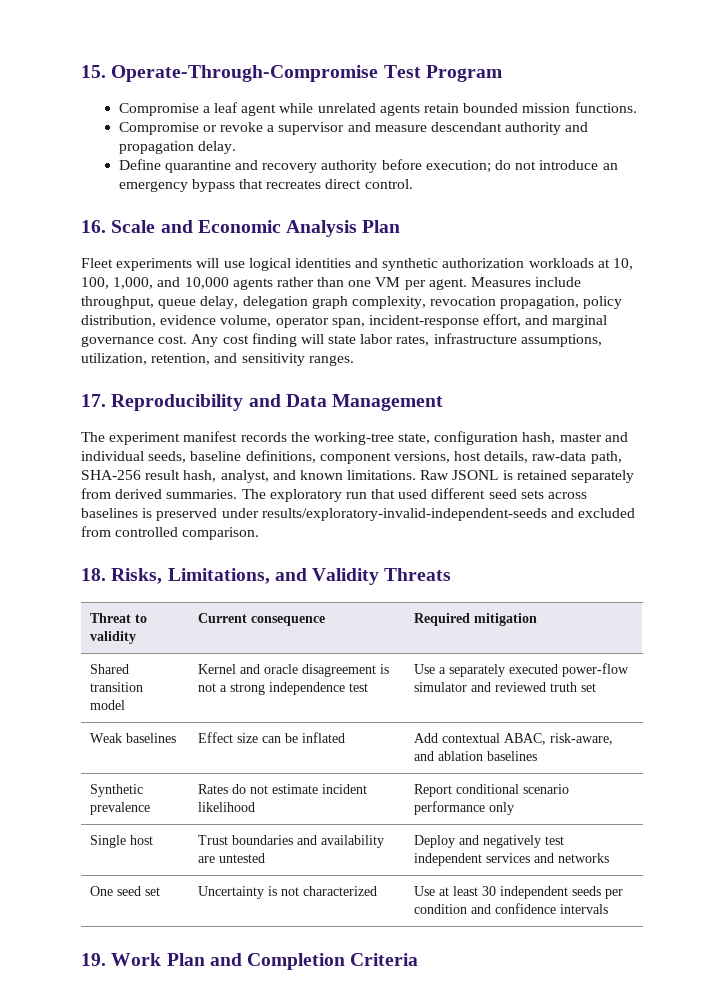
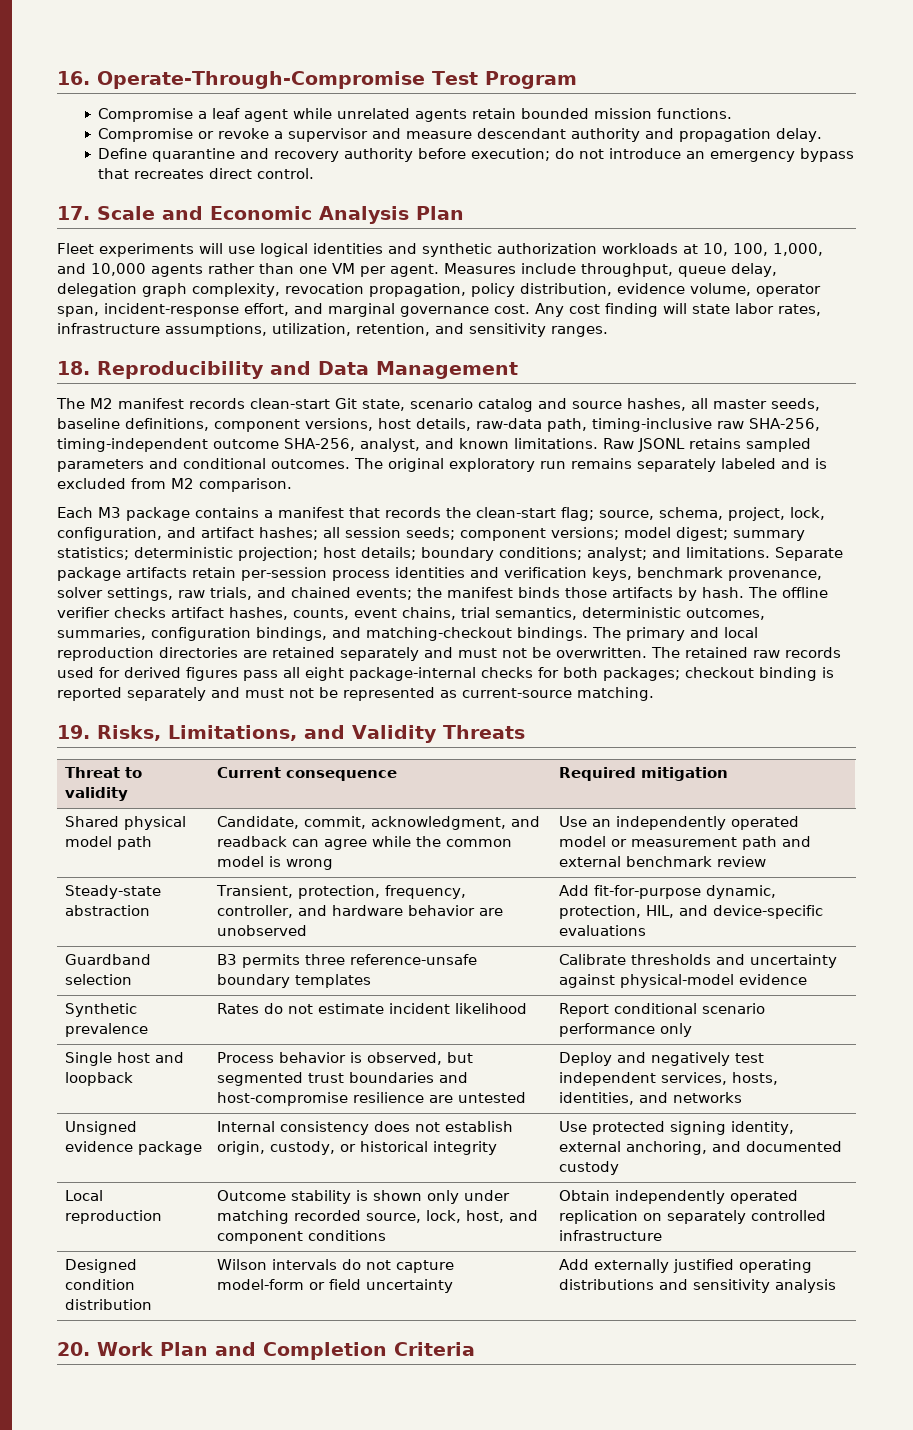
- 15. Operate-Through-Compromise Test Program
+ 16. Operate-Through-Compromise Test Program
- 16. Scale and Economic Analysis Plan
+ 17. Scale and Economic Analysis Plan
- 17. Reproducibility and Data Management
+ 18. Reproducibility and Data Management
- The experiment manifest records the working-tree state, configuration hash, master and individual seeds, baseline definitions, component versions, host details, raw-data path, SHA-256 result hash, analyst, and known limitations.
+ The M2 manifest records clean-start Git state, scenario catalog and source hashes, all master seeds, baseline definitions, component versions, host details, raw-data path, timing-inclusive raw SHA-256, timing-independent outcome SHA-256, analyst, and known limitations.
- Raw JSONL is retained separately from derived summaries. The exploratory run that used different seed sets across baselines is preserved under results/exploratory-invalid-independent-seeds and excluded from controlled comparison.
- 18. Risks, Limitations, and Validity Threats
+ Raw JSONL retains sampled parameters and conditional outcomes. The original exploratory run remains separately labeled and is excluded from M2 comparison.
+ Each M3 package contains a manifest that records the clean-start flag; source, schema, project, lock, configuration, and artifact hashes; all session seeds; component versions; model digest; summary statistics; deterministic projection; host details; boundary conditions; analyst; and limitations. Separate package artifacts retain per-session process identities and verification keys, benchmark provenance, solver settings, raw trials, and chained events; the manifest binds those artifacts by hash. The offline verifier checks artifact hashes, counts, event chains, trial semantics, deterministic outcomes, summaries, configuration bindings, and matching-checkout bindings. The primary and local reproduction directories are retained separately and must not be overwritten. The retained raw records used for derived figures pass all eight package-internal checks for both packages; checkout binding is reported separately and must not be represented as current-source matching.
+ 19. Risks, Limitations, and Validity Threats
- Shared transition model | Kernel and oracle disagreement is not a strong independence test | Use a separately executed power-flow simulator and reviewed truth set
- Weak baselines | Effect size can be inflated | Add contextual ABAC, risk-aware, and ablation baselines
+ Shared physical model path | Candidate, commit, acknowledgment, and readback can agree while the common model is wrong | Use an independently operated model or measurement path and external benchmark review
+ Steady-state abstraction | Transient, protection, frequency, controller, and hardware behavior are unobserved | Add fit-for-purpose dynamic, protection, HIL, and device-specific evaluations
+ Guardband selection | B3 permits three reference-unsafe boundary templates | Calibrate thresholds and uncertainty against physical-model evidence
- Single host | Trust boundaries and availability are untested | Deploy and negatively test independent services and networks
+ Single host and loopback | Process behavior is observed, but segmented trust boundaries and host-compromise resilience are untested | Deploy and negatively test independent services, hosts, identities, and networks
- One seed set | Uncertainty is not characterized | Use at least 30 independent seeds per condition and confidence intervals
- 19. Work Plan and Completion Criteria
+ Unsigned evidence package | Internal consistency does not establish origin, custody, or historical integrity | Use protected signing identity, external anchoring, and documented custody
+ Local reproduction | Outcome stability is shown only under matching recorded source, lock, host, and component conditions | Obtain independently operated replication on separately controlled infrastructure
+ Designed condition distribution | Wilson intervals do not capture model-form or field uncertainty | Add externally justified operating distributions and sensitivity analysis
+ 20. Work Plan and Completion Criteria

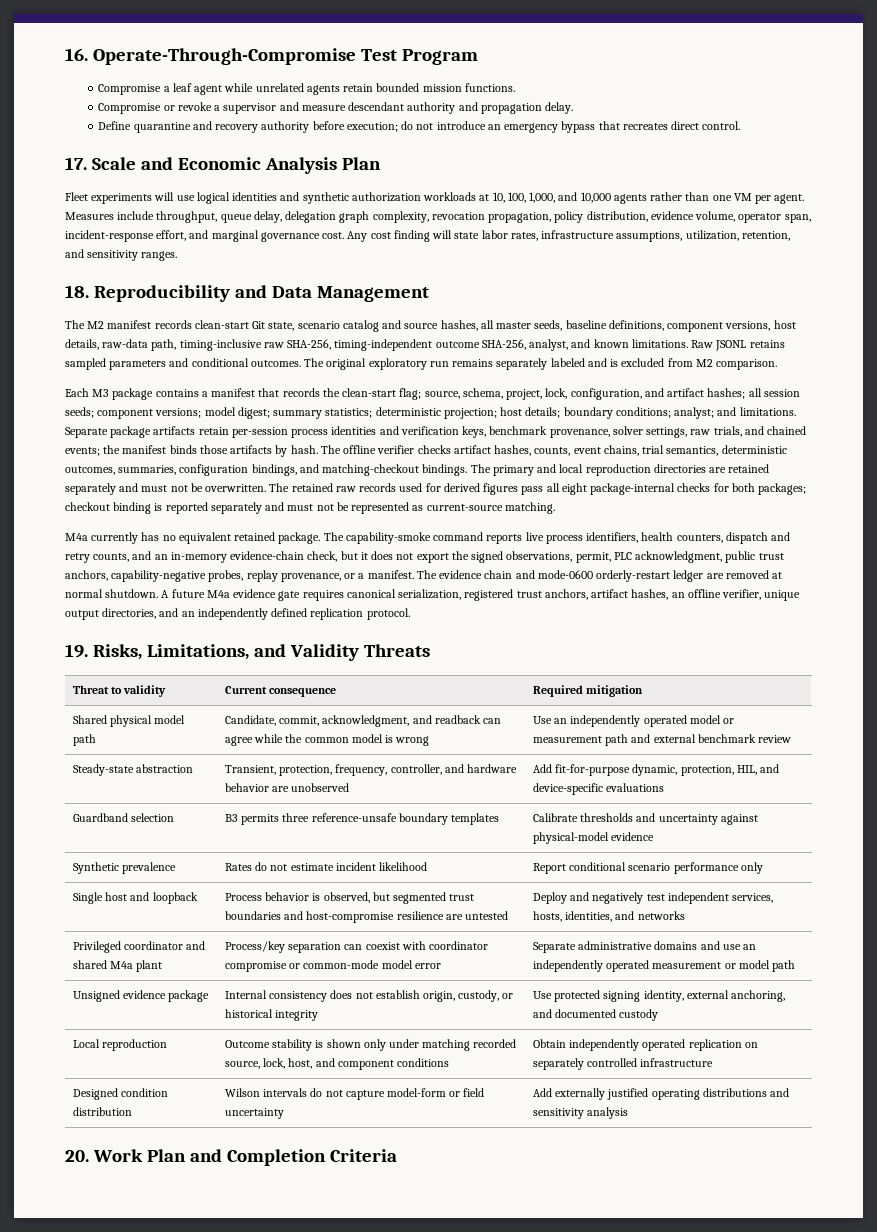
+ M4a currently has no equivalent retained package. The capability-smoke command reports live process identifiers, health counters, dispatch and retry counts, and an in-memory evidence-chain check, but it does not export the signed observations, permit, PLC acknowledgment, public trust anchors, capability-negative probes, replay provenance, or a manifest. The evidence chain and mode-0600 orderly-restart ledger are removed at normal shutdown. A future M4a evidence gate requires canonical serialization, registered trust anchors, artifact hashes, an offline verifier, unique output directories, and an independently defined replication protocol.
+ Privileged coordinator and shared M4a plant | Process/key separation can coexist with coordinator compromise or common-mode model error | Separate administrative domains and use an independently operated measurement or model path

